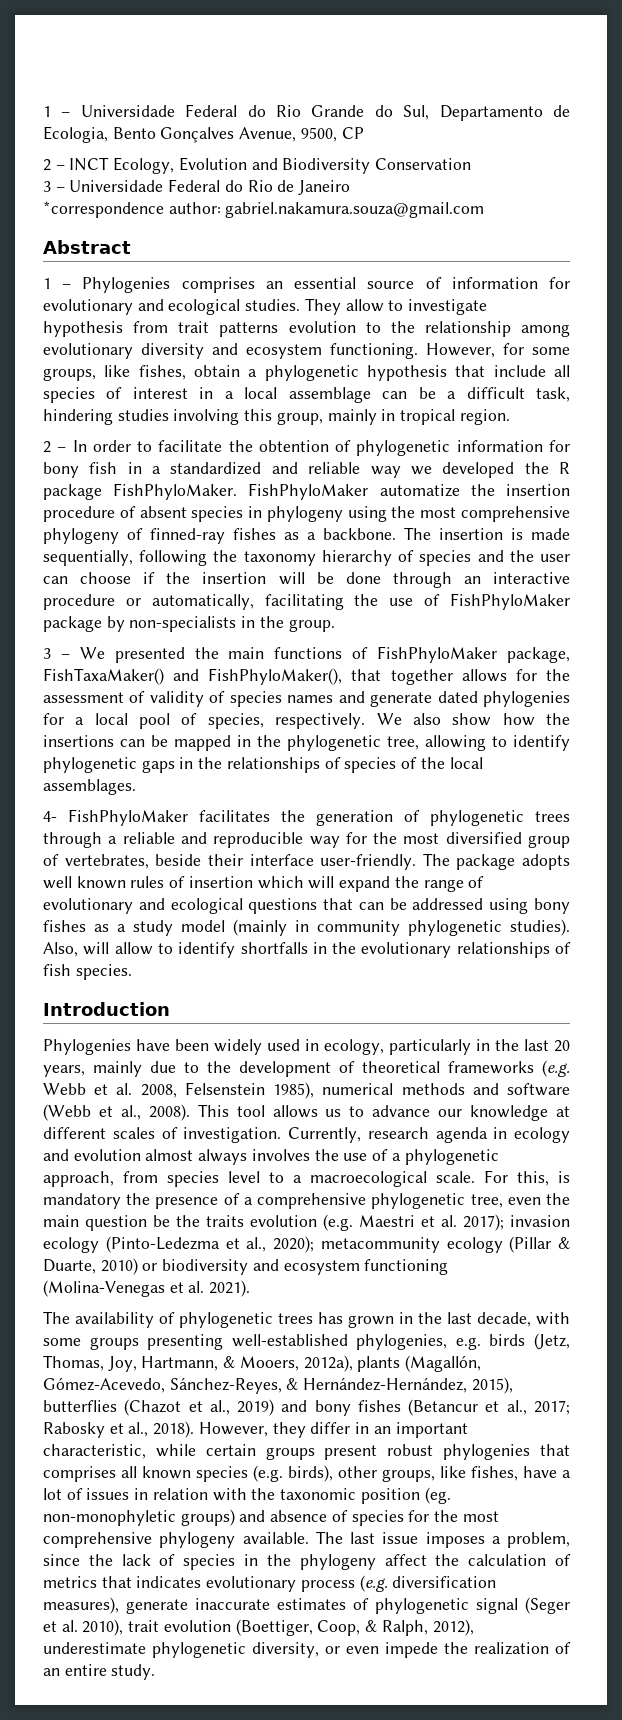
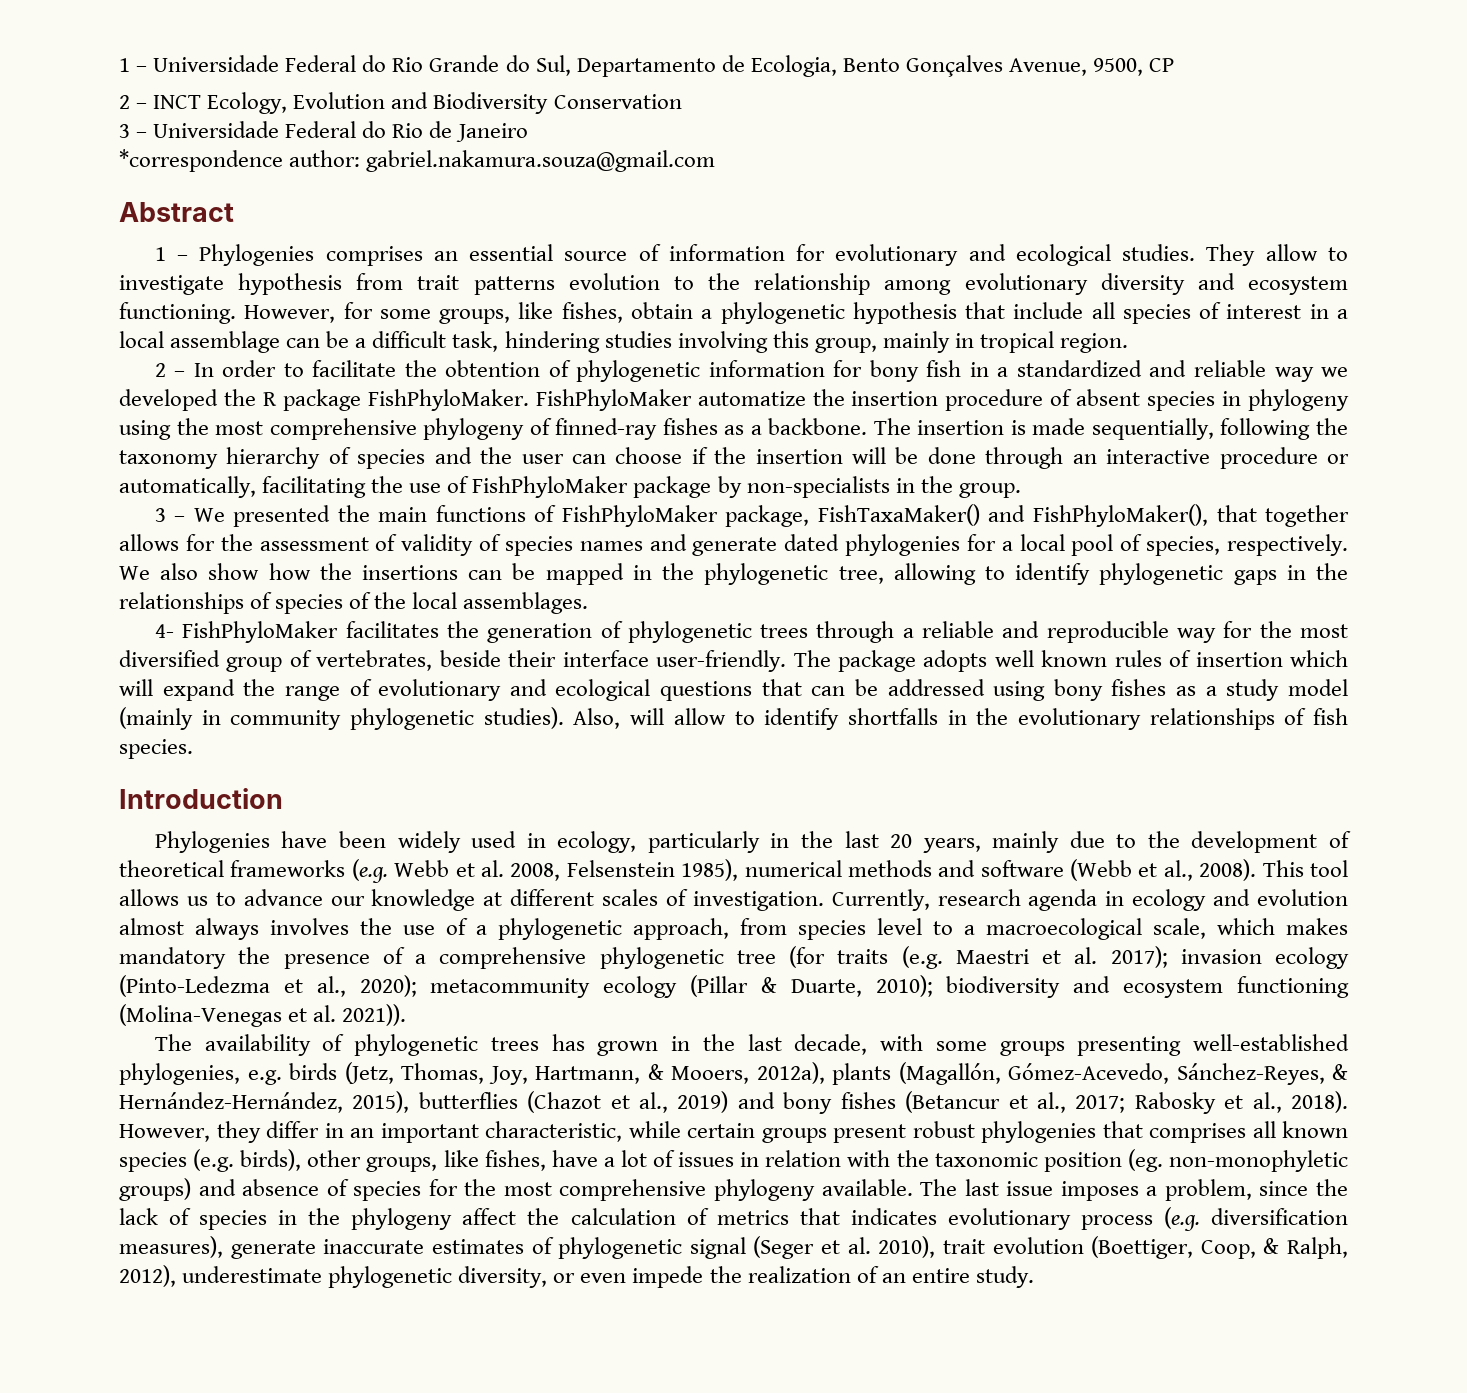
- Currently, research agenda in ecology and evolution almost always involves the use of a phylogenetic approach, from species level to a macroecological scale. For this, is mandatory the presence of a comprehensive phylogenetic tree, even the main question be the traits evolution (e.g. Maestri et al. 2017); invasion ecology (Pinto-Ledezma et al., 2020); metacommunity ecology (Pillar & Duarte, 2010) or biodiversity and ecosystem functioning (Molina-Venegas et al. 2021).
+ Currently, research agenda in ecology and evolution almost always involves the use of a phylogenetic approach, from species level to a macroecological scale, which makes mandatory the presence of a comprehensive phylogenetic tree (for traits (e.g. Maestri et al. 2017); invasion ecology (Pinto-Ledezma et al., 2020); metacommunity ecology (Pillar & Duarte, 2010); biodiversity and ecosystem functioning (Molina-Venegas et al. 2021)).

